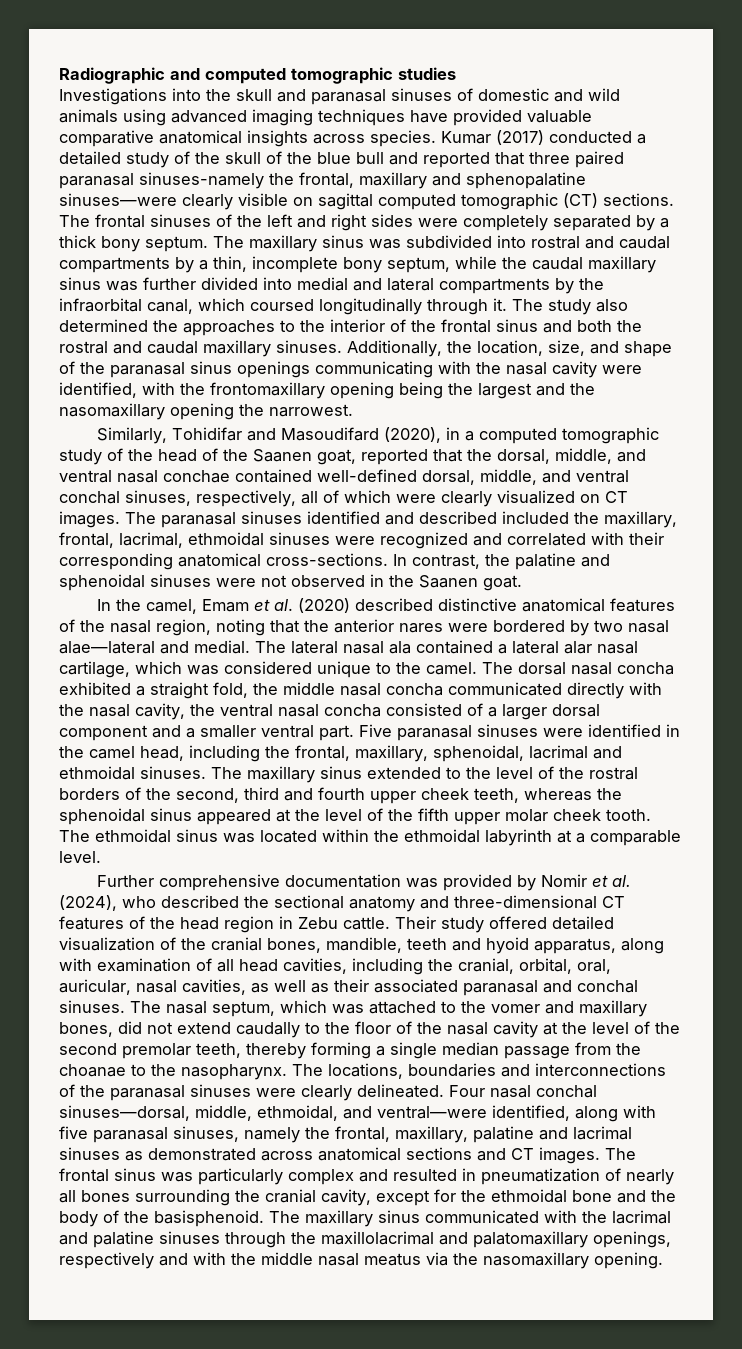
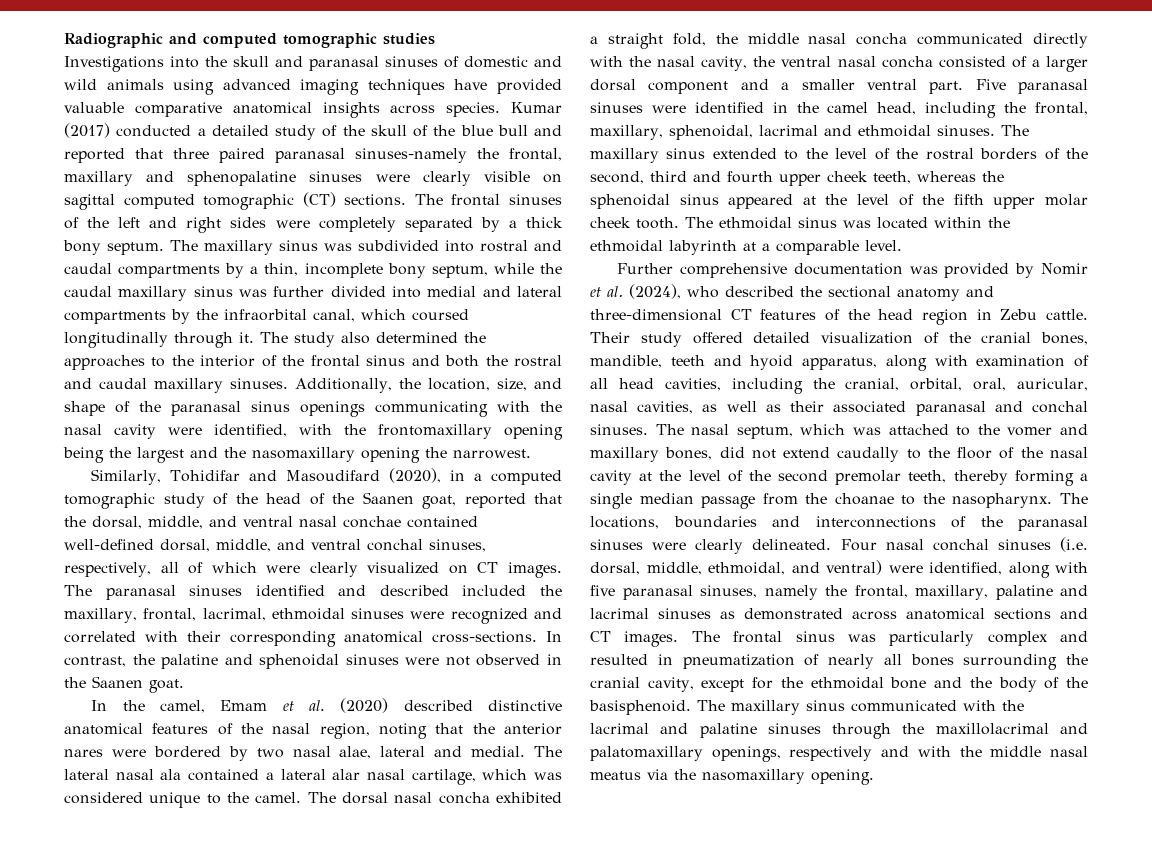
- Kumar (2017) conducted a detailed study of the skull of the blue bull and reported that three paired paranasal sinuses-namely the frontal, maxillary and sphenopalatine sinuses—were clearly visible on sagittal computed tomographic (CT) sections.
+ Kumar (2017) conducted a detailed study of the skull of the blue bull and reported that three paired paranasal sinuses-namely the frontal, maxillary and sphenopalatine sinuses were clearly visible on sagittal computed tomographic (CT) sections.
- In the camel, Emam et al. (2020) described distinctive anatomical features of the nasal region, noting that the anterior nares were bordered by two nasal alae—lateral and medial.
+ In the camel, Emam et al. (2020) described distinctive anatomical features of the nasal region, noting that the anterior nares were bordered by two nasal alae, lateral and medial.
- Four nasal conchal sinuses—dorsal, middle, ethmoidal, and ventral—were identified, along with five paranasal sinuses, namely the frontal, maxillary, palatine and lacrimal sinuses as demonstrated across anatomical sections and CT images.
+ Four nasal conchal sinuses (i.e. dorsal, middle, ethmoidal, and ventral) were identified, along with five paranasal sinuses, namely the frontal, maxillary, palatine and lacrimal sinuses as demonstrated across anatomical sections and CT images.

